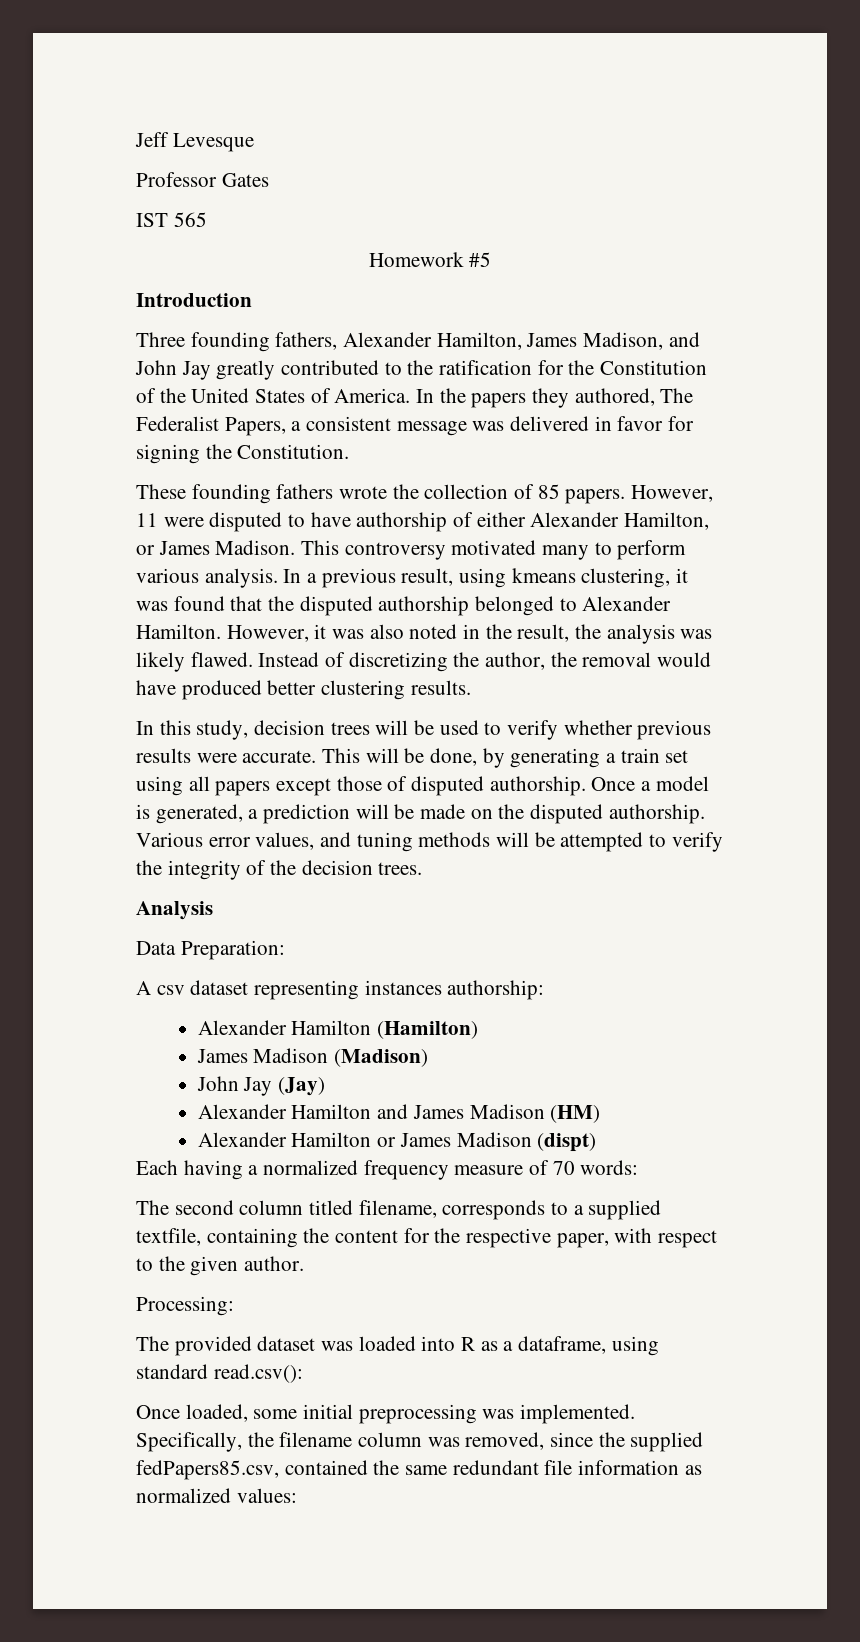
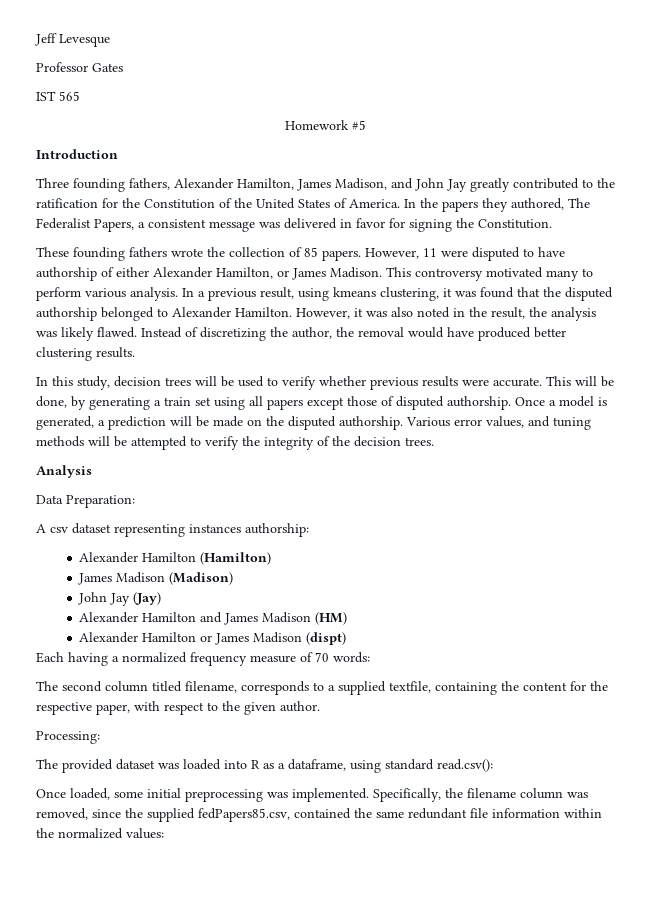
- Specifically, the filename column was removed, since the supplied fedPapers85.csv, contained the same redundant file information as normalized values:
+ Specifically, the filename column was removed, since the supplied fedPapers85.csv, contained the same redundant file information within the normalized values:

